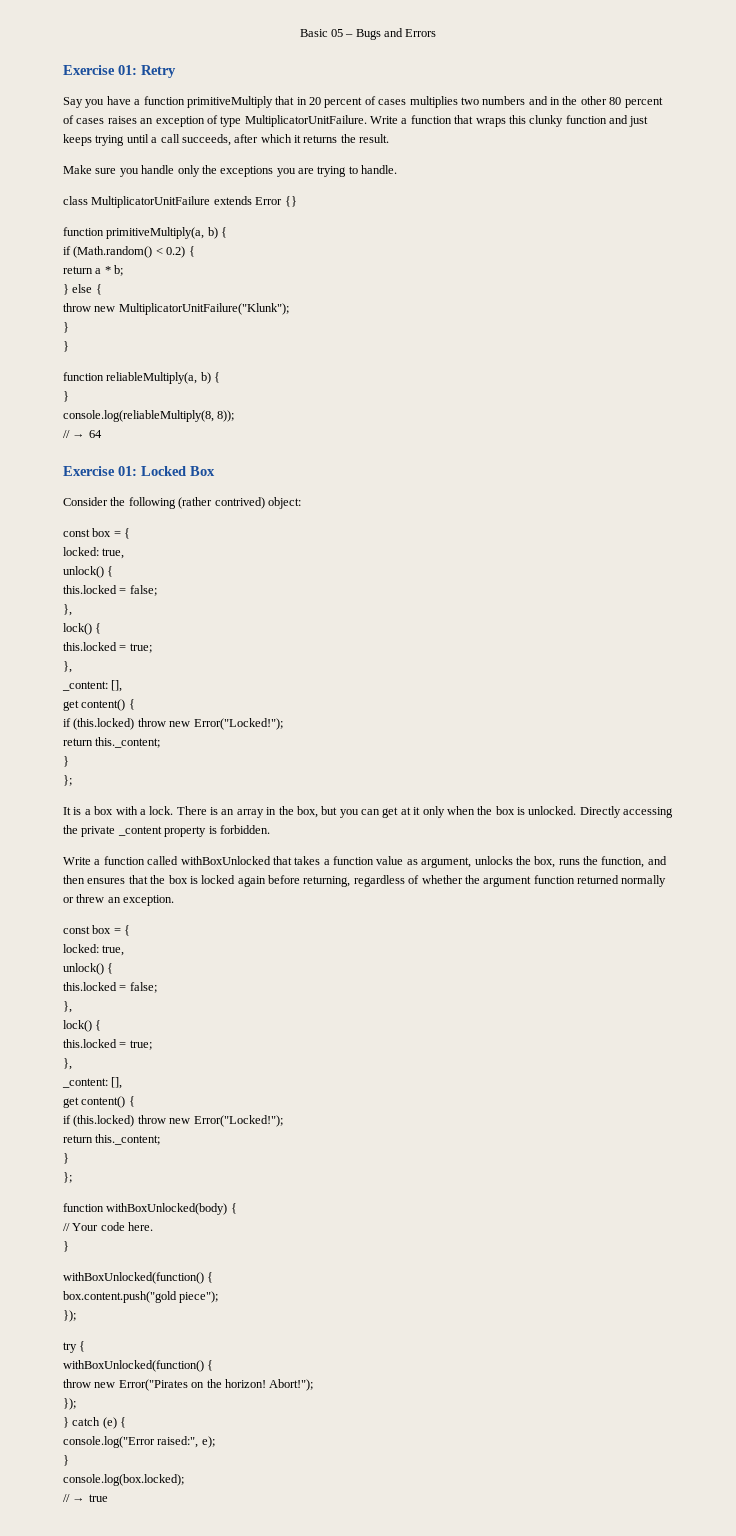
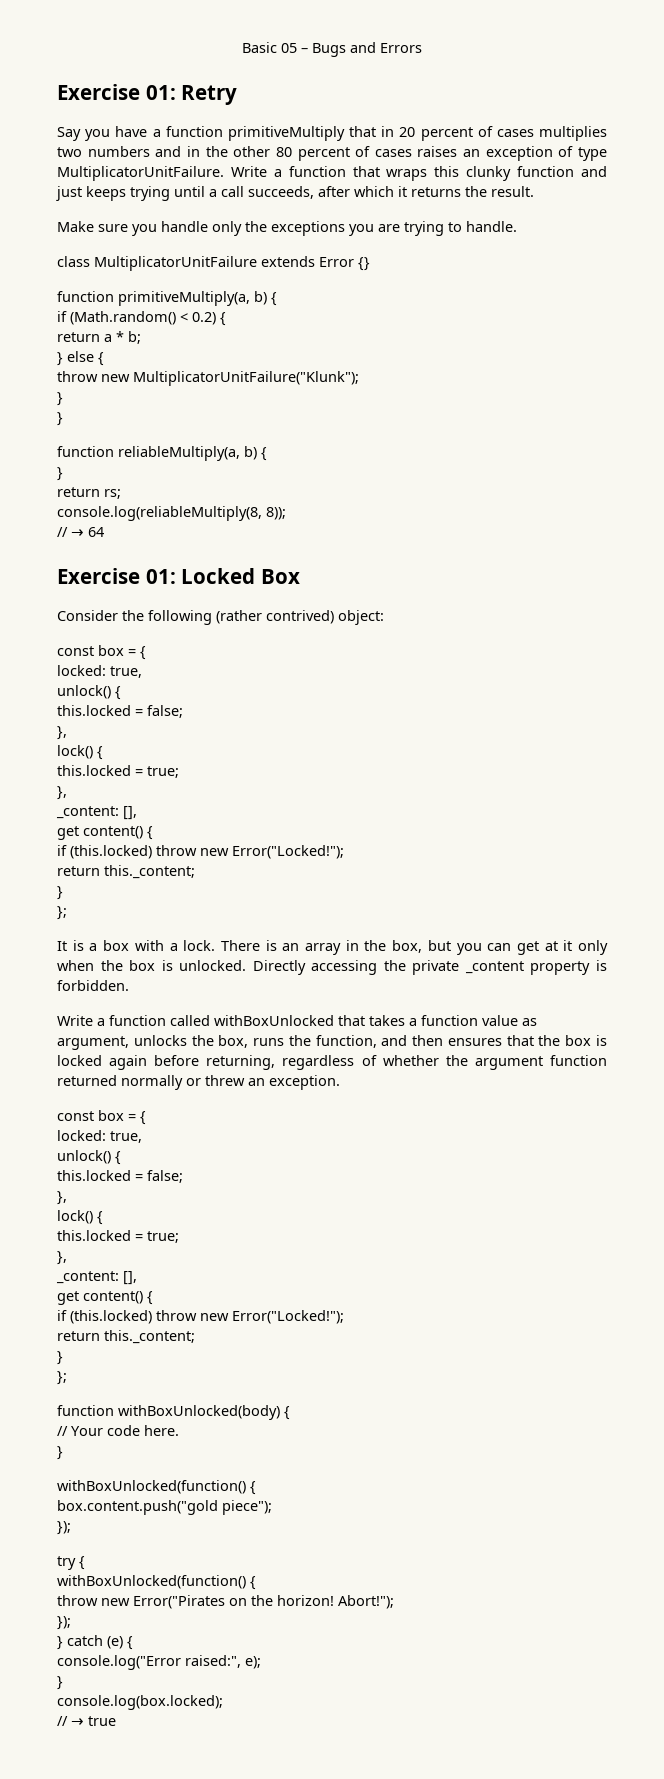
+ return rs;

